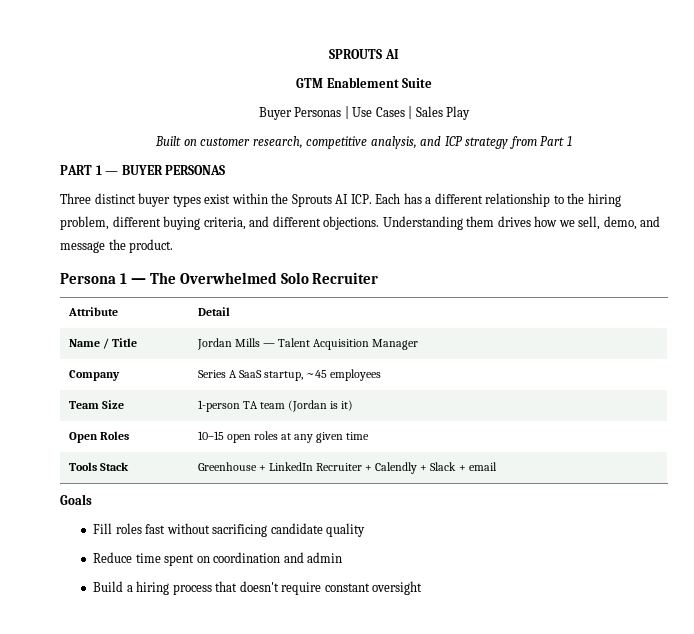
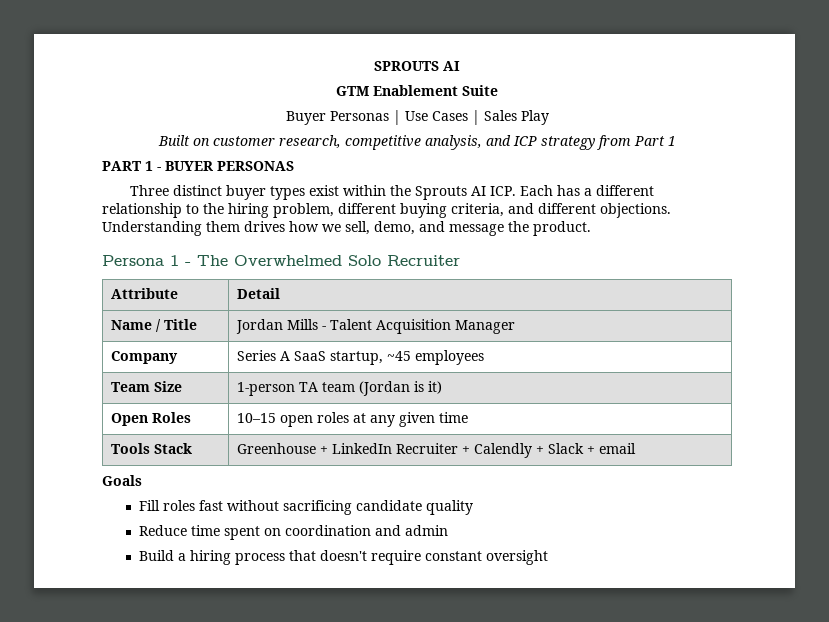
- PART 1 — BUYER PERSONAS
+ PART 1 - BUYER PERSONAS
- Persona 1 — The Overwhelmed Solo Recruiter
+ Persona 1 - The Overwhelmed Solo Recruiter
- Name / Title | Jordan Mills — Talent Acquisition Manager
+ Name / Title | Jordan Mills - Talent Acquisition Manager

